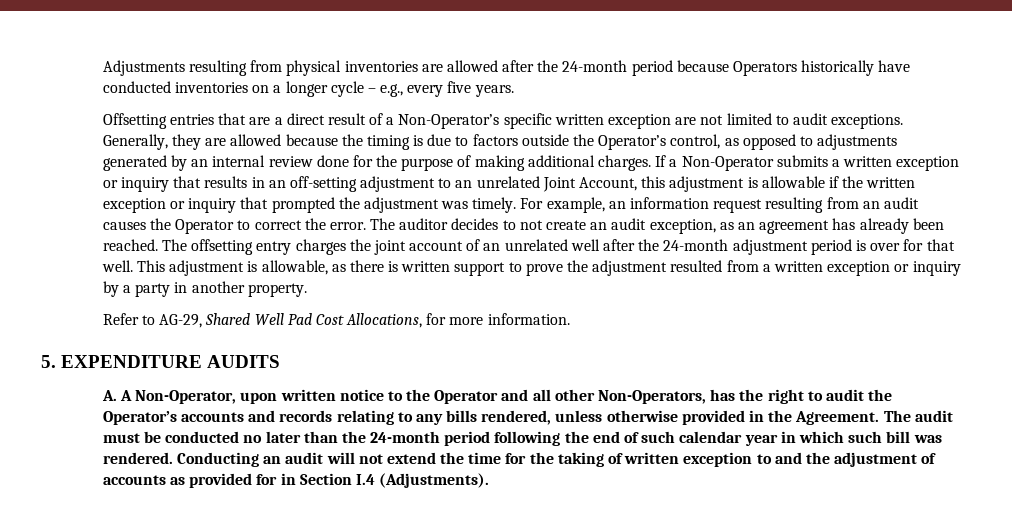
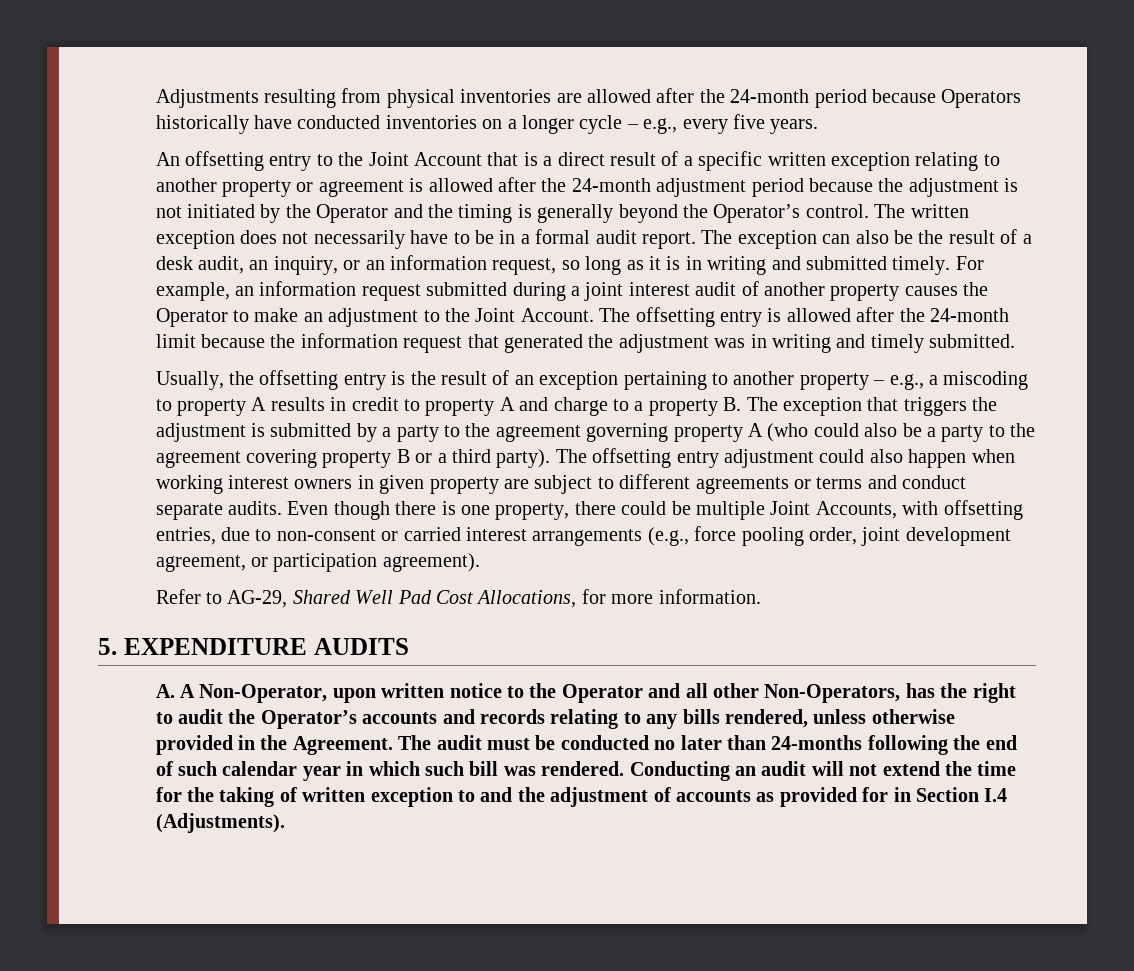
- Offsetting entries that are a direct result of a Non-Operator’s specific written exception are not limited to audit exceptions. Generally, they are allowed because the timing is due to factors outside the Operator’s control, as opposed to adjustments generated by an internal review done for the purpose of making additional charges. If a Non-Operator submits a written exception or inquiry that results in an off-setting adjustment to an unrelated Joint Account, this adjustment is allowable if the written exception or inquiry that prompted the adjustment was timely.
+ An offsetting entry to the Joint Account that is a direct result of a specific written exception relating to another property or agreement is allowed after the 24-month adjustment period because the adjustment is not initiated by the Operator and the timing is generally beyond the Operator’s control. The written exception does not necessarily have to be in a formal audit report. The exception can also be the result of a desk audit, an inquiry, or an information request, so long as it is in writing and submitted timely.
- For example, an information request resulting from an audit causes the Operator to correct the error. The auditor decides to not create an audit exception, as an agreement has already been reached. The offsetting entry charges the joint account of an unrelated well after the 24-month adjustment period is over for that well. This adjustment is allowable, as there is written support to prove the adjustment resulted from a written exception or inquiry by a party in another property.
+ For example, an information request submitted during a joint interest audit of another property causes the Operator to make an adjustment to the Joint Account. The offsetting entry is allowed after the 24-month limit because the information request that generated the adjustment was in writing and timely submitted.
+ Usually, the offsetting entry is the result of an exception pertaining to another property – e.g., a miscoding to property A results in credit to property A and charge to a property B. The exception that triggers the adjustment is submitted by a party to the agreement governing property A (who could also be a party to the agreement covering property B or a third party). The offsetting entry adjustment could also happen when working interest owners in given property are subject to different agreements or terms and conduct separate audits. Even though there is one property, there could be multiple Joint Accounts, with offsetting entries, due to non-consent or carried interest arrangements (e.g., force pooling order, joint development agreement, or participation agreement).
- The audit must be conducted no later than the 24-month period following the end of such calendar year in which such bill was rendered.
+ The audit must be conducted no later than 24-months following the end of such calendar year in which such bill was rendered.

